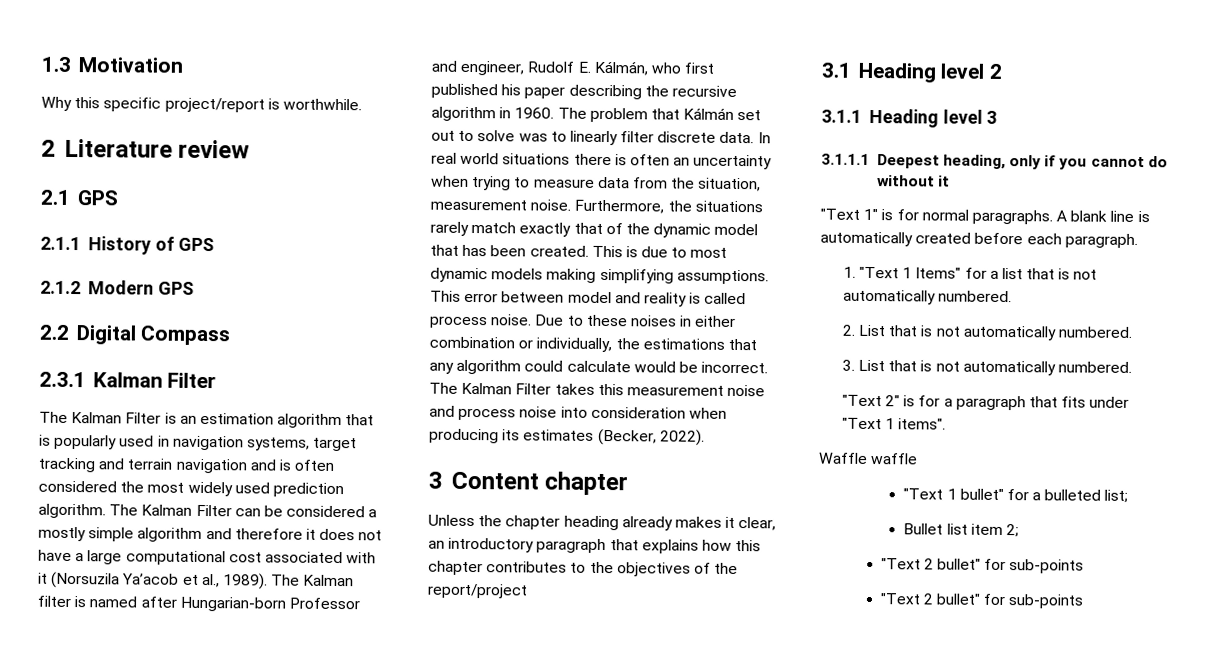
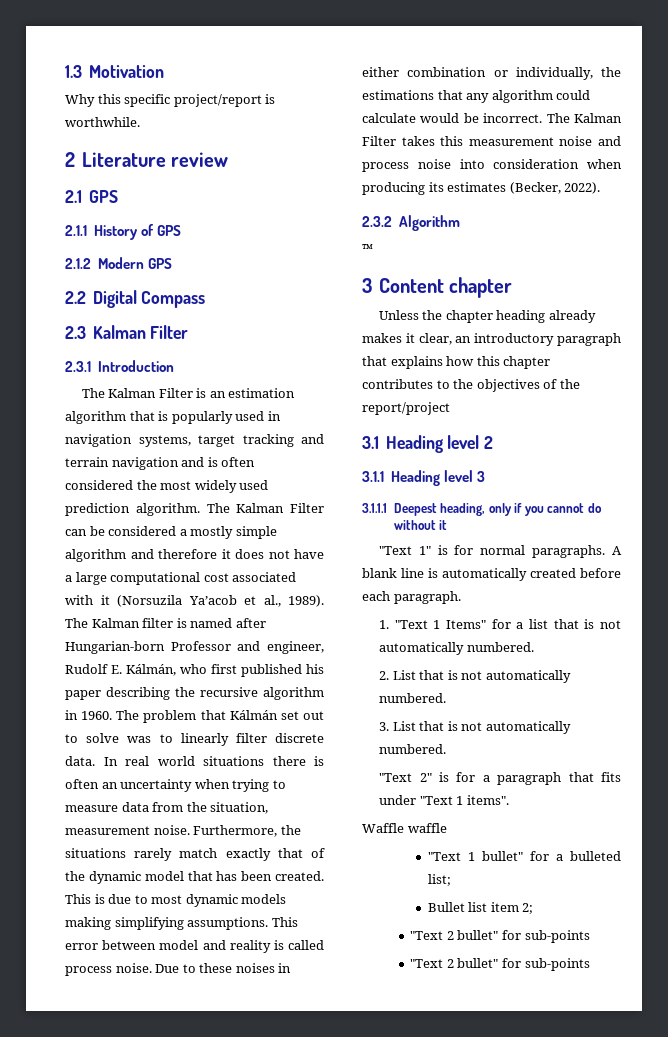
- 2.3.1 Kalman Filter
+ 2.3 Kalman Filter
+ 2.3.1 Introduction
+ 2.3.2 Algorithm
+ ™

